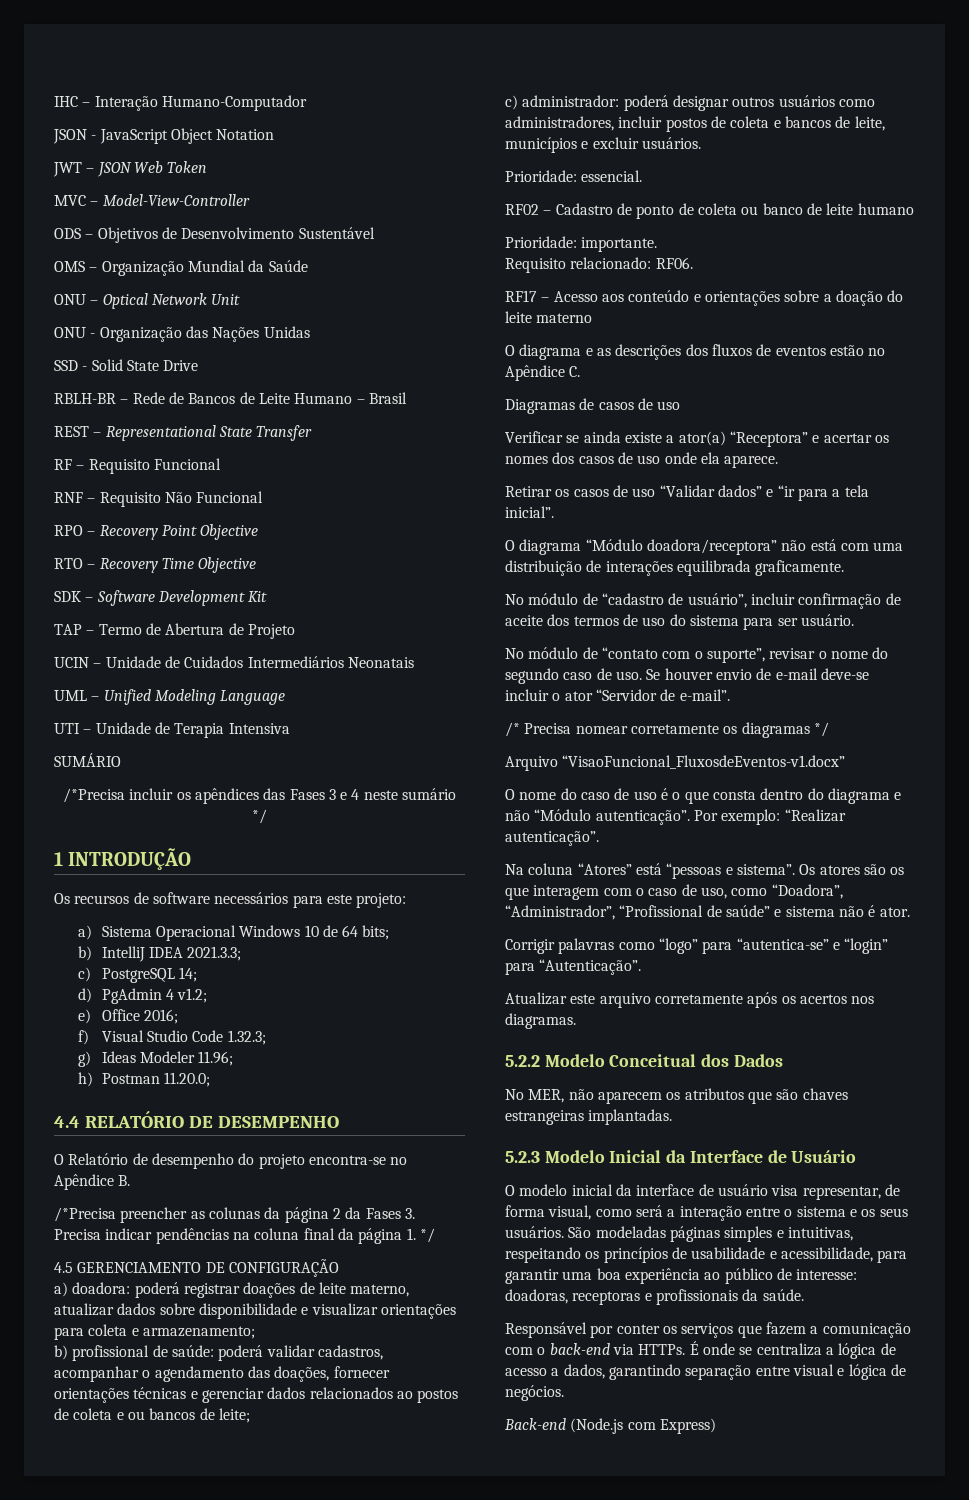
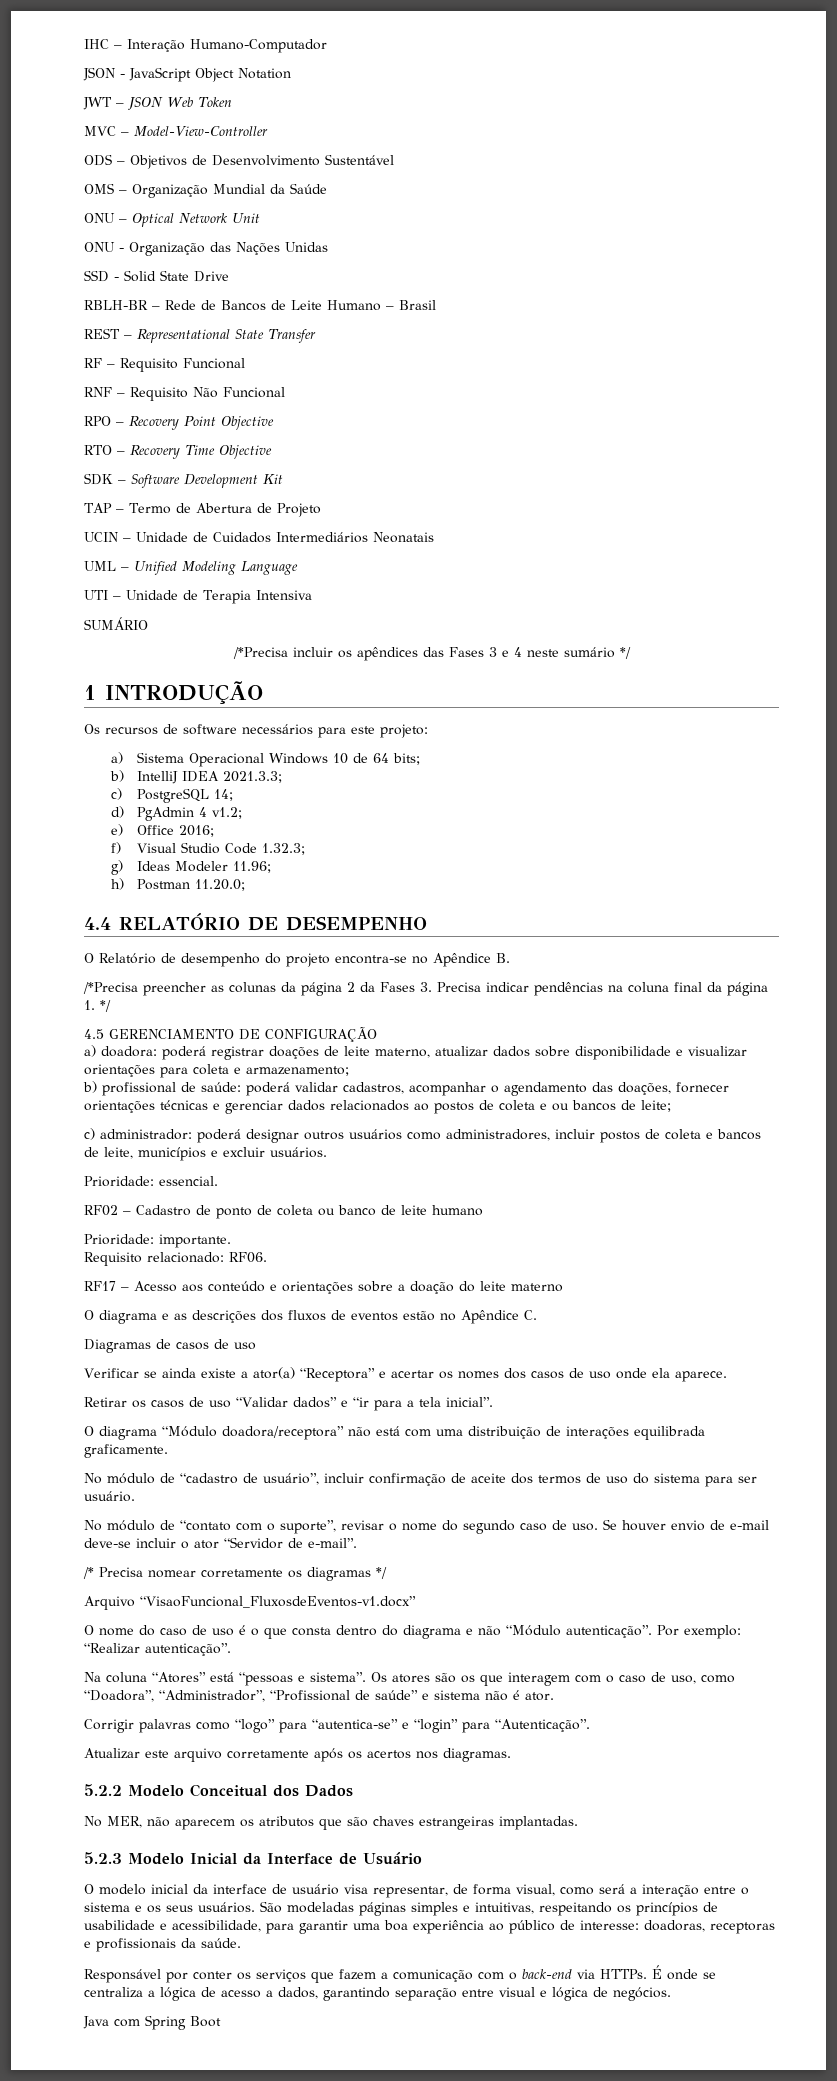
- Back-end (Node.js com Express)
+ Java com Spring Boot

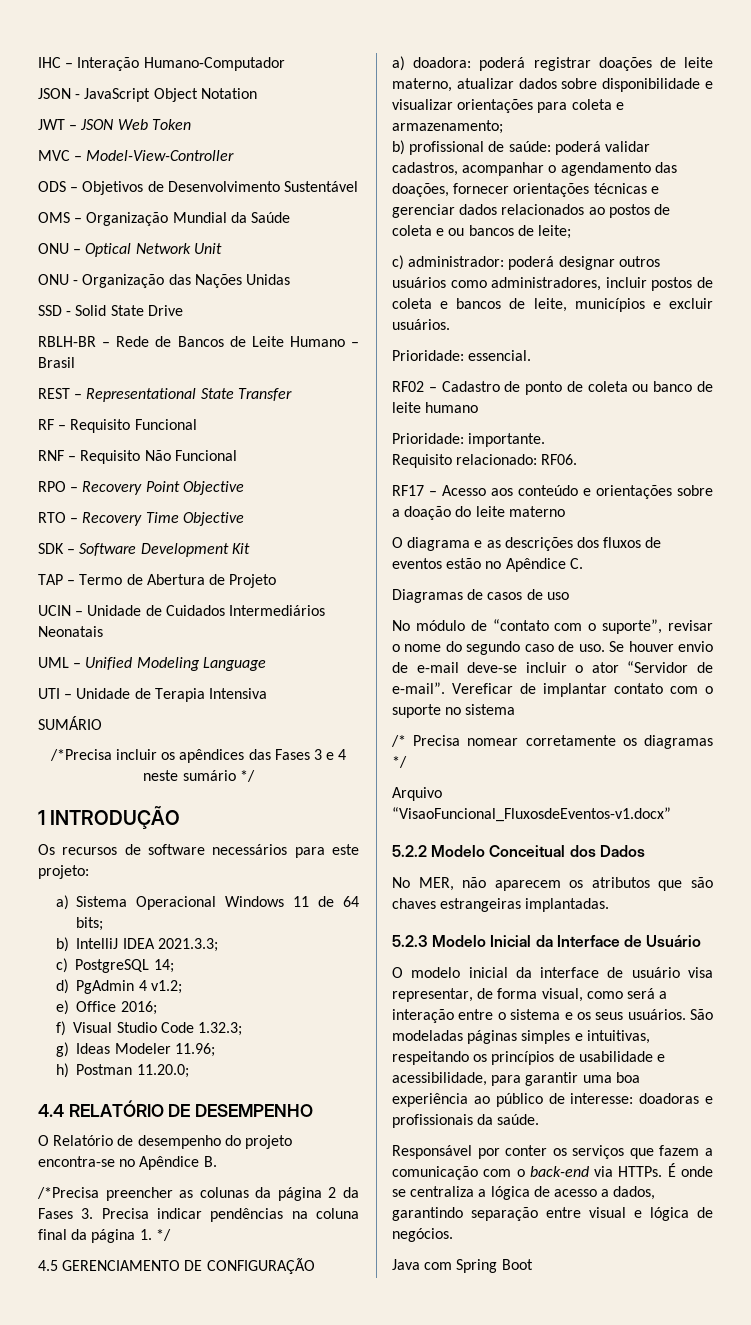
- a) Sistema Operacional Windows 10 de 64 bits;
+ a) Sistema Operacional Windows 11 de 64 bits;
- Verificar se ainda existe a ator(a) “Receptora” e acertar os nomes dos casos de uso onde ela aparece.
- Retirar os casos de uso “Validar dados” e “ir para a tela inicial”.
- O diagrama “Módulo doadora/receptora” não está com uma distribuição de interações equilibrada graficamente.
- No módulo de “cadastro de usuário”, incluir confirmação de aceite dos termos de uso do sistema para ser usuário.
+ Vereficar de implantar contato com o suporte no sistema
- O nome do caso de uso é o que consta dentro do diagrama e não “Módulo autenticação”. Por exemplo: “Realizar autenticação”.
- Na coluna “Atores” está “pessoas e sistema”. Os atores são os que interagem com o caso de uso, como “Doadora”, “Administrador”, “Profissional de saúde” e sistema não é ator.
- Corrigir palavras como “logo” para “autentica-se” e “login” para “Autenticação”.
- Atualizar este arquivo corretamente após os acertos nos diagramas.
- São modeladas páginas simples e intuitivas, respeitando os princípios de usabilidade e acessibilidade, para garantir uma boa experiência ao público de interesse: doadoras, receptoras e profissionais da saúde.
+ São modeladas páginas simples e intuitivas, respeitando os princípios de usabilidade e acessibilidade, para garantir uma boa experiência ao público de interesse: doadoras e profissionais da saúde.

